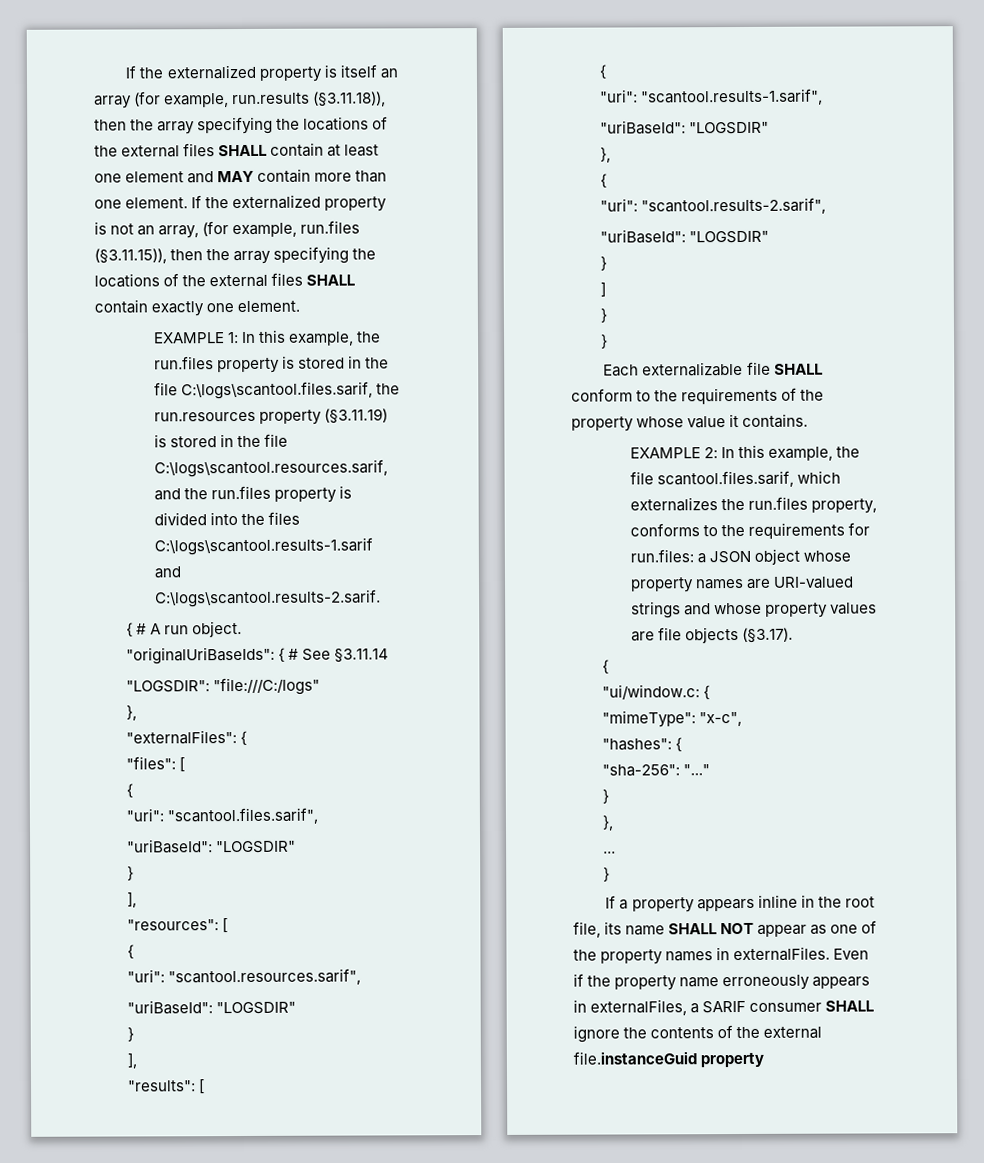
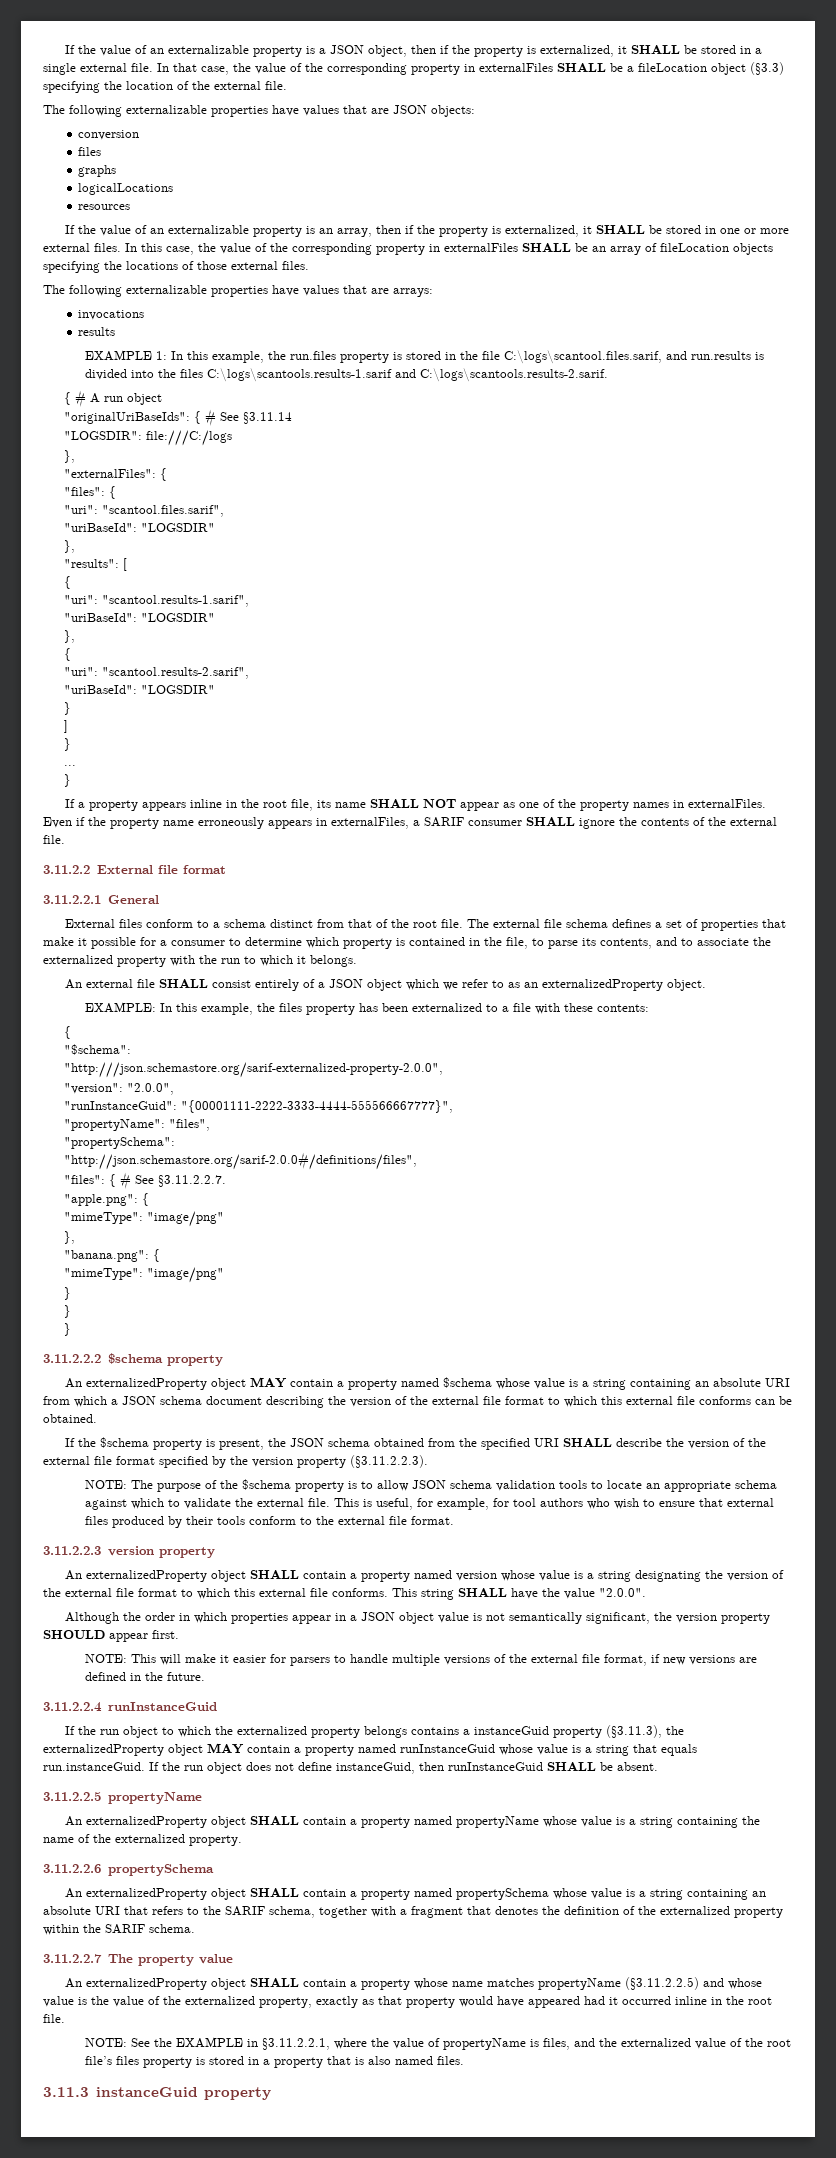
- If the externalized property is itself an array (for example, run.results (§3.11.18)), then the array specifying the locations of the external files SHALL contain at least one element and MAY contain more than one element. If the externalized property is not an array, (for example, run.files (§3.11.15)), then the array specifying the locations of the external files SHALL contain exactly one element.
+ If the value of an externalizable property is a JSON object, then if the property is externalized, it SHALL be stored in a single external file. In that case, the value of the corresponding property in externalFiles SHALL be a fileLocation object (§3.3) specifying the location of the external file.
+ The following externalizable properties have values that are JSON objects:
+ conversion
+ files
+ graphs
+ logicalLocations
+ resources
+ If the value of an externalizable property is an array, then if the property is externalized, it SHALL be stored in one or more external files. In this case, the value of the corresponding property in externalFiles SHALL be an array of fileLocation objects specifying the locations of those external files.
+ The following externalizable properties have values that are arrays:
+ invocations
+ results
- EXAMPLE 1: In this example, the run.files property is stored in the file C:\logs\scantool.files.sarif, the run.resources property (§3.11.19) is stored in the file C:\logs\scantool.resources.sarif, and the run.files property is divided into the files C:\logs\scantool.results-1.sarif and C:\logs\scantool.results-2.sarif.
+ EXAMPLE 1: In this example, the run.files property is stored in the file C:\logs\scantool.files.sarif, and run.results is divided into the files C:\logs\scantools.results-1.sarif and C:\logs\scantools.results-2.sarif.
- { # A run object.
+ { # A run object
- "LOGSDIR": "file:///C:/logs"
+ "LOGSDIR": file:///C:/logs
  "externalFiles": {
- "files": [
- {
+ "files": {
  "uri": "scantool.files.sarif",
  "uriBaseId": "LOGSDIR"
- }
- ],
- "resources": [
- {
- "uri": "scantool.resources.sarif",
- "uriBaseId": "LOGSDIR"
- }
- ],
+ },
  ]
  }
- }
- Each externalizable file SHALL conform to the requirements of the property whose value it contains.
- EXAMPLE 2: In this example, the file scantool.files.sarif, which externalizes the run.files property, conforms to the requirements for run.files: a JSON object whose property names are URI-valued strings and whose property values are file objects (§3.17).
- {
- "ui/window.c: {
- "mimeType": "x-c",
- "hashes": {
- "sha-256": "..."
- }
- },
- Even if the property name erroneously appears in externalFiles, a SARIF consumer SHALL ignore the contents of the external file.instanceGuid property
+ Even if the property name erroneously appears in externalFiles, a SARIF consumer SHALL ignore the contents of the external file.
+ 3.11.2.2 External file format
+ 3.11.2.2.1 General
+ External files conform to a schema distinct from that of the root file. The external file schema defines a set of properties that make it possible for a consumer to determine which property is contained in the file, to parse its contents, and to associate the externalized property with the run to which it belongs.
+ An external file SHALL consist entirely of a JSON object which we refer to as an externalizedProperty object.
+ EXAMPLE: In this example, the files property has been externalized to a file with these contents:
+ {
+ "$schema":
+ "http:///json.schemastore.org/sarif-externalized-property-2.0.0",
+ "version": "2.0.0",
+ "runInstanceGuid": "{00001111-2222-3333-4444-555566667777}",
+ "propertyName": "files",
+ "propertySchema":
+ "http://json.schemastore.org/sarif-2.0.0#/definitions/files",
+ "files": { # See §3.11.2.2.7.
+ "apple.png": {
+ "mimeType": "image/png"
+ },
+ "banana.png": {
+ "mimeType": "image/png"
+ }
+ }
+ }
+ 3.11.2.2.2 $schema property
+ An externalizedProperty object MAY contain a property named $schema whose value is a string containing an absolute URI from which a JSON schema document describing the version of the external file format to which this external file conforms can be obtained.
+ If the $schema property is present, the JSON schema obtained from the specified URI SHALL describe the version of the external file format specified by the version property (§3.11.2.2.3).
+ NOTE: The purpose of the $schema property is to allow JSON schema validation tools to locate an appropriate schema against which to validate the external file. This is useful, for example, for tool authors who wish to ensure that external files produced by their tools conform to the external file format.
+ 3.11.2.2.3 version property
+ An externalizedProperty object SHALL contain a property named version whose value is a string designating the version of the external file format to which this external file conforms. This string SHALL have the value "2.0.0".
+ Although the order in which properties appear in a JSON object value is not semantically significant, the version property SHOULD appear first.
+ NOTE: This will make it easier for parsers to handle multiple versions of the external file format, if new versions are defined in the future.
+ 3.11.2.2.4 runInstanceGuid
+ If the run object to which the externalized property belongs contains a instanceGuid property (§3.11.3), the externalizedProperty object MAY contain a property named runInstanceGuid whose value is a string that equals run.instanceGuid. If the run object does not define instanceGuid, then runInstanceGuid SHALL be absent.
+ 3.11.2.2.5 propertyName
+ An externalizedProperty object SHALL contain a property named propertyName whose value is a string containing the name of the externalized property.
+ 3.11.2.2.6 propertySchema
+ An externalizedProperty object SHALL contain a property named propertySchema whose value is a string containing an absolute URI that refers to the SARIF schema, together with a fragment that denotes the definition of the externalized property within the SARIF schema.
+ 3.11.2.2.7 The property value
+ An externalizedProperty object SHALL contain a property whose name matches propertyName (§3.11.2.2.5) and whose value is the value of the externalized property, exactly as that property would have appeared had it occurred inline in the root file.
+ NOTE: See the EXAMPLE in §3.11.2.2.1, where the value of propertyName is files, and the externalized value of the root file’s files property is stored in a property that is also named files.
+ 3.11.3 instanceGuid property

